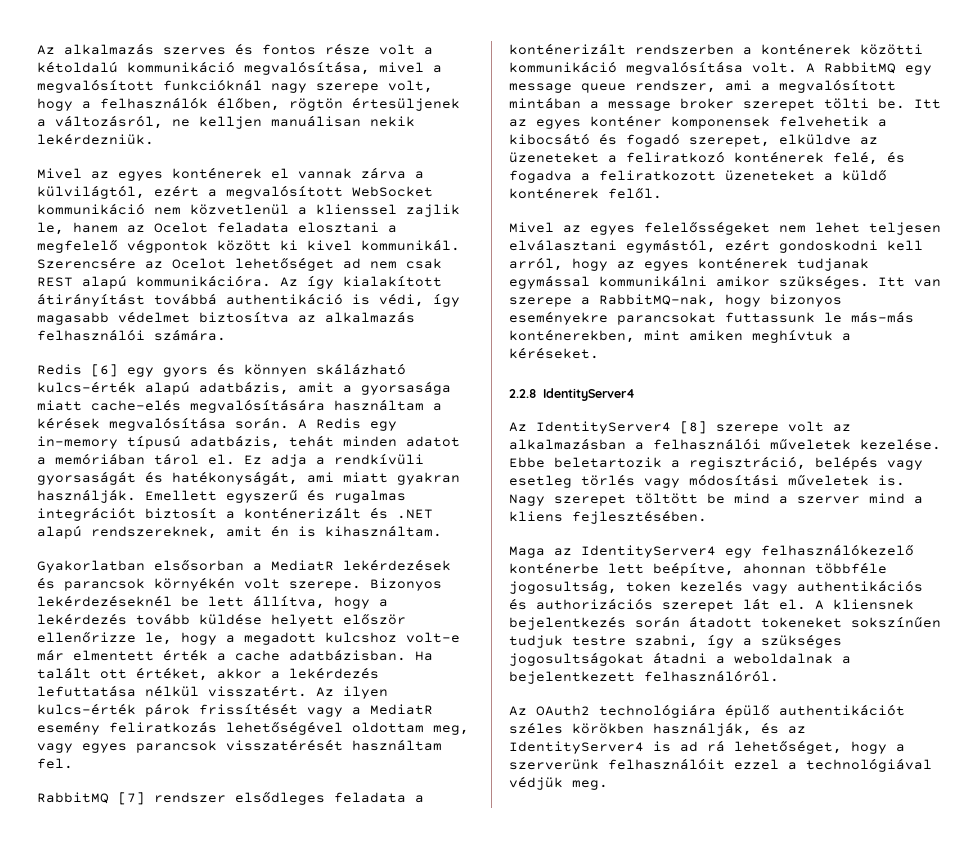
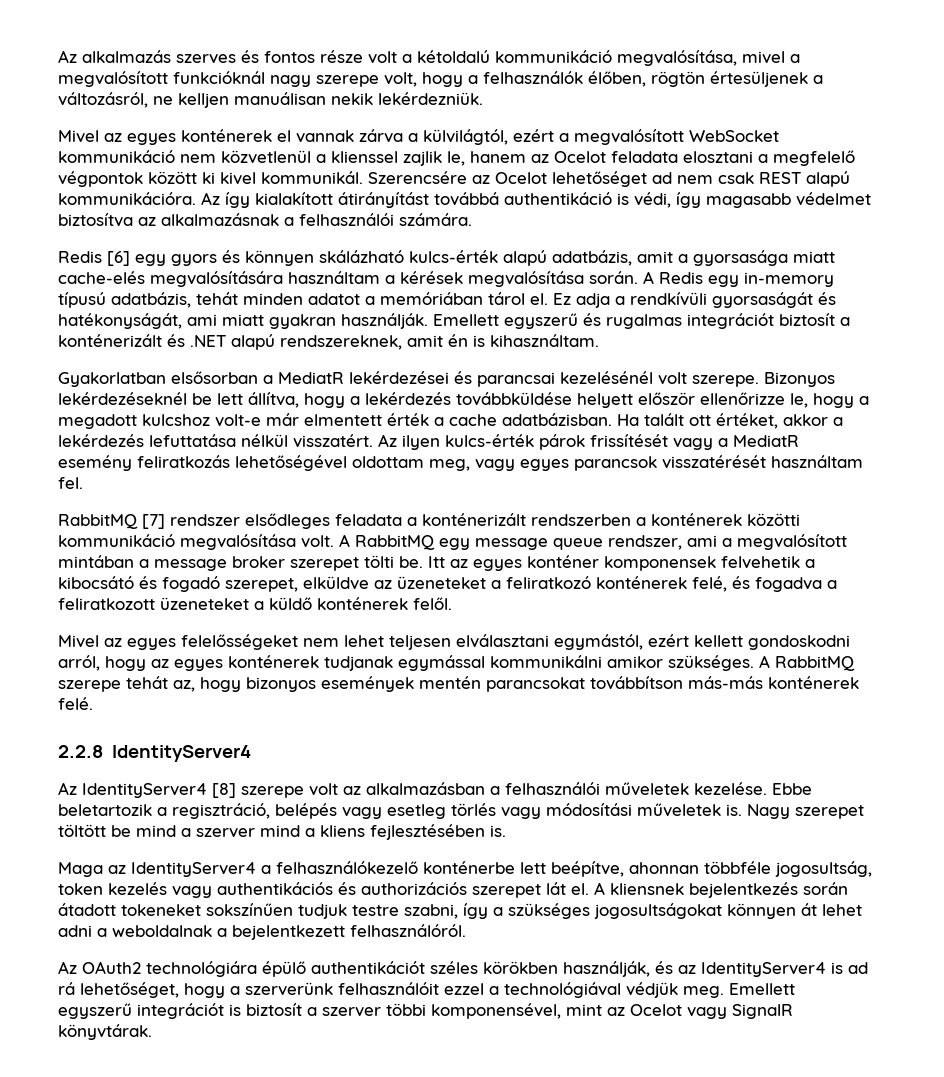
- Az így kialakított átirányítást továbbá authentikáció is védi, így magasabb védelmet biztosítva az alkalmazás felhasználói számára.
+ Az így kialakított átirányítást továbbá authentikáció is védi, így magasabb védelmet biztosítva az alkalmazásnak a felhasználói számára.
- Gyakorlatban elsősorban a MediatR lekérdezések és parancsok környékén volt szerepe.
+ Gyakorlatban elsősorban a MediatR lekérdezései és parancsai kezelésénél volt szerepe.
- Bizonyos lekérdezéseknél be lett állítva, hogy a lekérdezés tovább küldése helyett először ellenőrizze le, hogy a megadott kulcshoz volt-e már elmentett érték a cache adatbázisban.
+ Bizonyos lekérdezéseknél be lett állítva, hogy a lekérdezés továbbküldése helyett először ellenőrizze le, hogy a megadott kulcshoz volt-e már elmentett érték a cache adatbázisban.
- Mivel az egyes felelősségeket nem lehet teljesen elválasztani egymástól, ezért gondoskodni kell arról, hogy az egyes konténerek tudjanak egymással kommunikálni amikor szükséges.
+ Mivel az egyes felelősségeket nem lehet teljesen elválasztani egymástól, ezért kellett gondoskodni arról, hogy az egyes konténerek tudjanak egymással kommunikálni amikor szükséges.
- Itt van szerepe a RabbitMQ-nak, hogy bizonyos eseményekre parancsokat futtassunk le más-más konténerekben, mint amiken meghívtuk a kéréseket.
+ A RabbitMQ szerepe tehát az, hogy bizonyos események mentén parancsokat továbbítson más-más konténerek felé.
- Nagy szerepet töltött be mind a szerver mind a kliens fejlesztésében.
+ Nagy szerepet töltött be mind a szerver mind a kliens fejlesztésében is.
- Maga az IdentityServer4 egy felhasználókezelő konténerbe lett beépítve, ahonnan többféle jogosultság, token kezelés vagy authentikációs és authorizációs szerepet lát el.
+ Maga az IdentityServer4 a felhasználókezelő konténerbe lett beépítve, ahonnan többféle jogosultság, token kezelés vagy authentikációs és authorizációs szerepet lát el.
- A kliensnek bejelentkezés során átadott tokeneket sokszínűen tudjuk testre szabni, így a szükséges jogosultságokat átadni a weboldalnak a bejelentkezett felhasználóról.
+ A kliensnek bejelentkezés során átadott tokeneket sokszínűen tudjuk testre szabni, így a szükséges jogosultságokat könnyen át lehet adni a weboldalnak a bejelentkezett felhasználóról.
+ Emellett egyszerű integrációt is biztosít a szerver többi komponensével, mint az Ocelot vagy SignalR könyvtárak.

